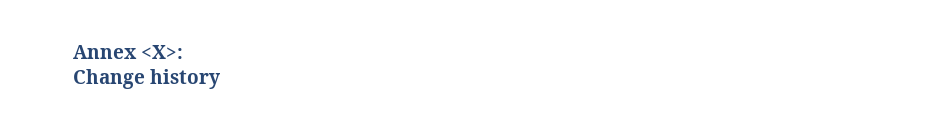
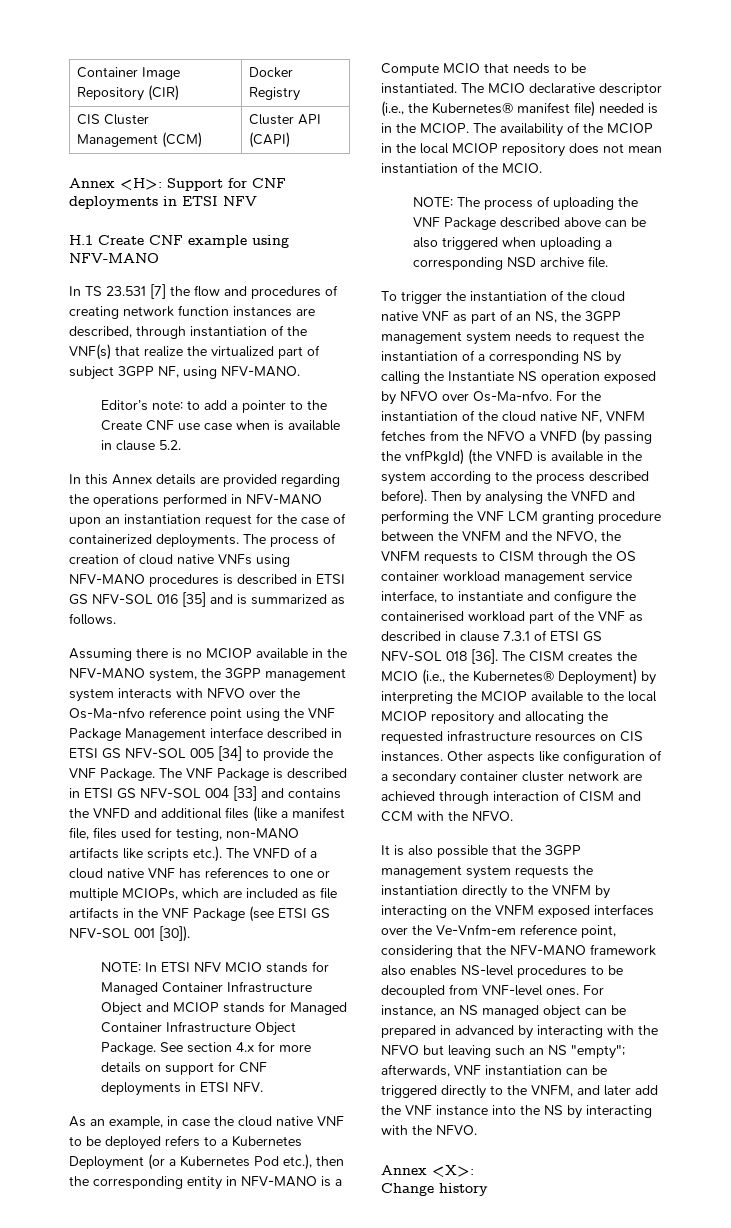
+ Container Image Repository (CIR) | Docker Registry
+ CIS Cluster Management (CCM) | Cluster API (CAPI)
+ Annex <H>: Support for CNF deployments in ETSI NFV
+ H.1 Create CNF example using NFV-MANO
+ In TS 23.531 [7] the flow and procedures of creating network function instances are described, through instantiation of the VNF(s) that realize the virtualized part of subject 3GPP NF, using NFV-MANO.
+ Editor’s note: to add a pointer to the Create CNF use case when is available in clause 5.2.
+ In this Annex details are provided regarding the operations performed in NFV-MANO upon an instantiation request for the case of containerized deployments. The process of creation of cloud native VNFs using NFV-MANO procedures is described in ETSI GS NFV-SOL 016 [35] and is summarized as follows.
+ Assuming there is no MCIOP available in the NFV-MANO system, the 3GPP management system interacts with NFVO over the Os-Ma-nfvo reference point using the VNF Package Management interface described in ETSI GS NFV-SOL 005 [34] to provide the VNF Package. The VNF Package is described in ETSI GS NFV-SOL 004 [33] and contains the VNFD and additional files (like a manifest file, files used for testing, non-MANO artifacts like scripts etc.). The VNFD of a cloud native VNF has references to one or multiple MCIOPs, which are included as file artifacts in the VNF Package (see ETSI GS NFV-SOL 001 [30]).
+ NOTE: In ETSI NFV MCIO stands for Managed Container Infrastructure Object and MCIOP stands for Managed Container Infrastructure Object Package. See section 4.x for more details on support for CNF deployments in ETSI NFV.
+ As an example, in case the cloud native VNF to be deployed refers to a Kubernetes Deployment (or a Kubernetes Pod etc.), then the corresponding entity in NFV-MANO is a Compute MCIO that needs to be instantiated. The MCIO declarative descriptor (i.e., the Kubernetes® manifest file) needed is in the MCIOP. The availability of the MCIOP in the local MCIOP repository does not mean instantiation of the MCIO.
+ NOTE: The process of uploading the VNF Package described above can be also triggered when uploading a corresponding NSD archive file.
+ To trigger the instantiation of the cloud native VNF as part of an NS, the 3GPP management system needs to request the instantiation of a corresponding NS by calling the Instantiate NS operation exposed by NFVO over Os-Ma-nfvo. For the instantiation of the cloud native NF, VNFM fetches from the NFVO a VNFD (by passing the vnfPkgId) (the VNFD is available in the system according to the process described before). Then by analysing the VNFD and performing the VNF LCM granting procedure between the VNFM and the NFVO, the VNFM requests to CISM through the OS container workload management service interface, to instantiate and configure the containerised workload part of the VNF as described in clause 7.3.1 of ETSI GS NFV-SOL 018 [36]. The CISM creates the MCIO (i.e., the Kubernetes® Deployment) by interpreting the MCIOP available to the local MCIOP repository and allocating the requested infrastructure resources on CIS instances. Other aspects like configuration of a secondary container cluster network are achieved through interaction of CISM and CCM with the NFVO.
+ It is also possible that the 3GPP management system requests the instantiation directly to the VNFM by interacting on the VNFM exposed interfaces over the Ve-Vnfm-em reference point, considering that the NFV-MANO framework also enables NS-level procedures to be decoupled from VNF-level ones. For instance, an NS managed object can be prepared in advanced by interacting with the NFVO but leaving such an NS "empty"; afterwards, VNF instantiation can be triggered directly to the VNFM, and later add the VNF instance into the NS by interacting with the NFVO.

